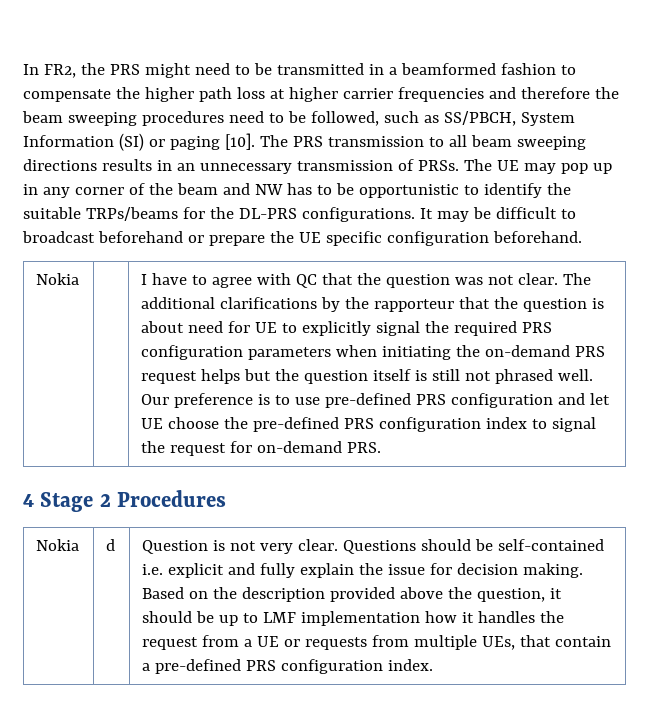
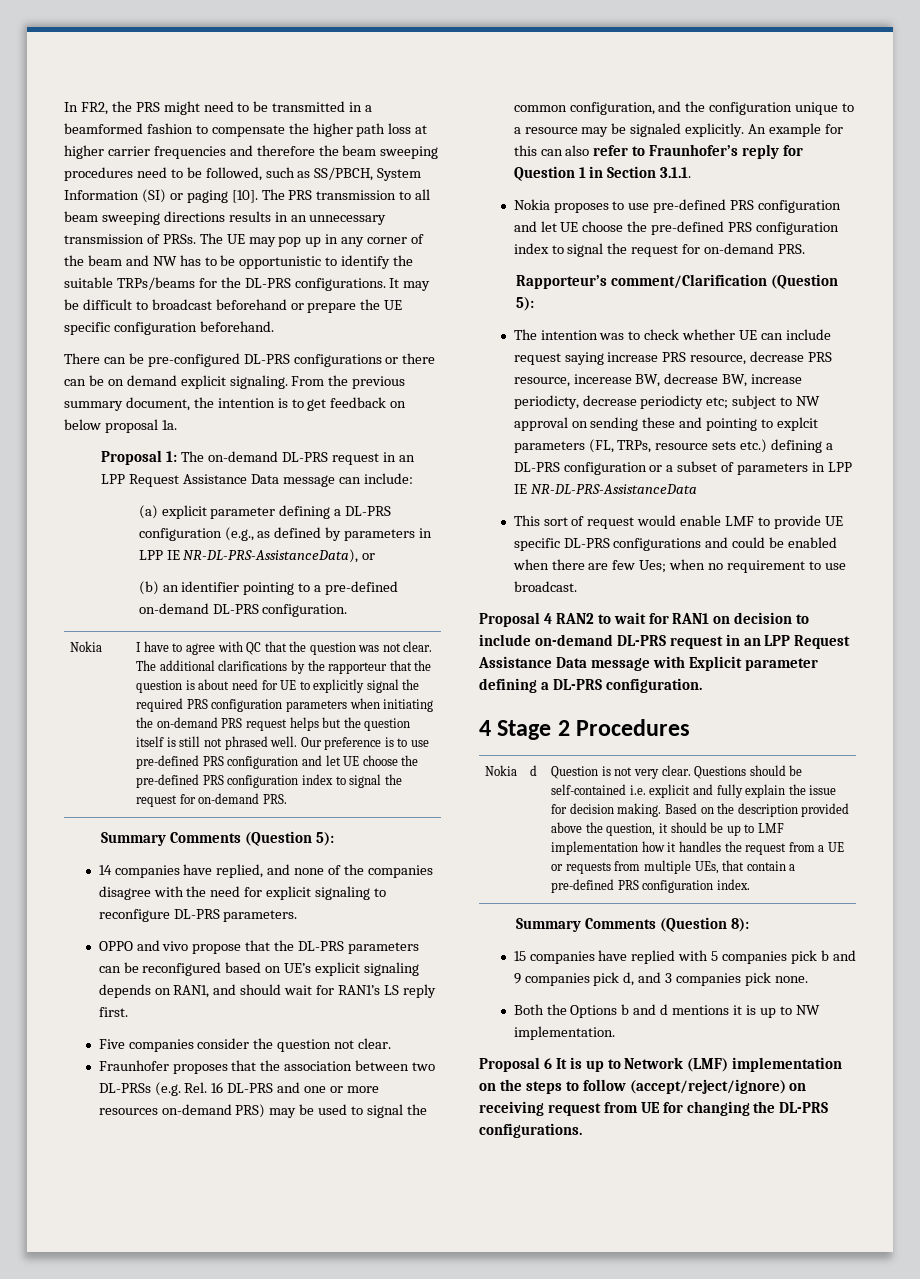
+ There can be pre-configured DL-PRS configurations or there can be on demand explicit signaling. From the previous summary document, the intention is to get feedback on below proposal 1a.
+ Proposal 1: The on-demand DL-PRS request in an LPP Request Assistance Data message can include:
+ (a) explicit parameter defining a DL-PRS configuration (e.g., as defined by parameters in LPP IE NR-DL-PRS-AssistanceData), or
+ (b) an identifier pointing to a pre-defined on-demand DL-PRS configuration.
+ Summary Comments (Question 5):
+ 14 companies have replied, and none of the companies disagree with the need for explicit signaling to reconfigure DL-PRS parameters.
+ OPPO and vivo propose that the DL-PRS parameters can be reconfigured based on UE’s explicit signaling depends on RAN1, and should wait for RAN1’s LS reply first.
+ Five companies consider the question not clear.
+ Fraunhofer proposes that the association between two DL-PRSs (e.g. Rel. 16 DL-PRS and one or more resources on-demand PRS) may be used to signal the common configuration, and the configuration unique to a resource may be signaled explicitly. An example for this can also refer to Fraunhofer’s reply for Question 1 in Section 3.1.1.
+ Nokia proposes to use pre-defined PRS configuration and let UE choose the pre-defined PRS configuration index to signal the request for on-demand PRS.
+ Rapporteur’s comment/Clarification (Question 5):
+ The intention was to check whether UE can include request saying increase PRS resource, decrease PRS resource, incerease BW, decrease BW, increase periodicty, decrease periodicty etc; subject to NW approval on sending these and pointing to explcit parameters (FL, TRPs, resource sets etc.) defining a DL-PRS configuration or a subset of parameters in LPP IE NR-DL-PRS-AssistanceData
+ This sort of request would enable LMF to provide UE specific DL-PRS configurations and could be enabled when there are few Ues; when no requirement to use broadcast.
+ Proposal 4 RAN2 to wait for RAN1 on decision to include on-demand DL-PRS request in an LPP Request Assistance Data message with Explicit parameter defining a DL-PRS configuration.
+ Summary Comments (Question 8):
+ 15 companies have replied with 5 companies pick b and 9 companies pick d, and 3 companies pick none.
+ Both the Options b and d mentions it is up to NW implementation.
+ Proposal 6 It is up to Network (LMF) implementation on the steps to follow (accept/reject/ignore) on receiving request from UE for changing the DL-PRS configurations.

